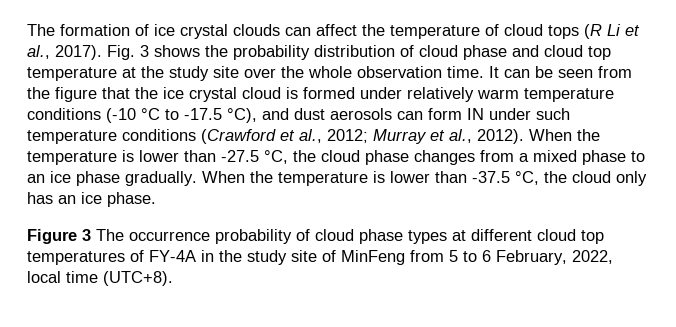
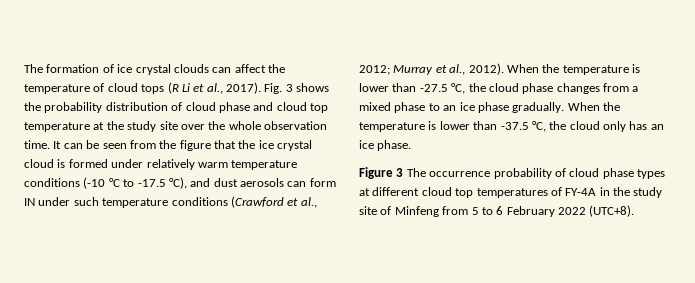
- Figure 3 The occurrence probability of cloud phase types at different cloud top temperatures of FY-4A in the study site of MinFeng from 5 to 6 February, 2022, local time (UTC+8).
+ Figure 3 The occurrence probability of cloud phase types at different cloud top temperatures of FY-4A in the study site of Minfeng from 5 to 6 February 2022 (UTC+8).

